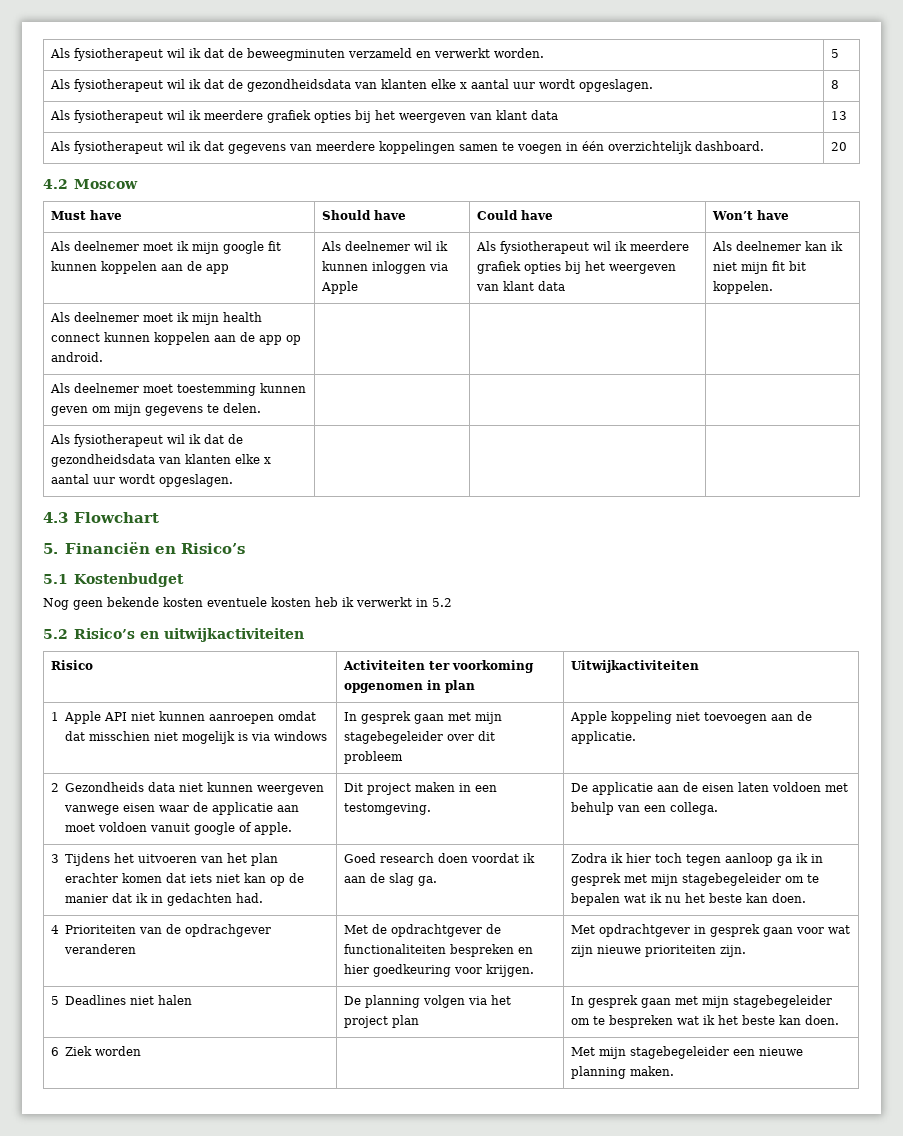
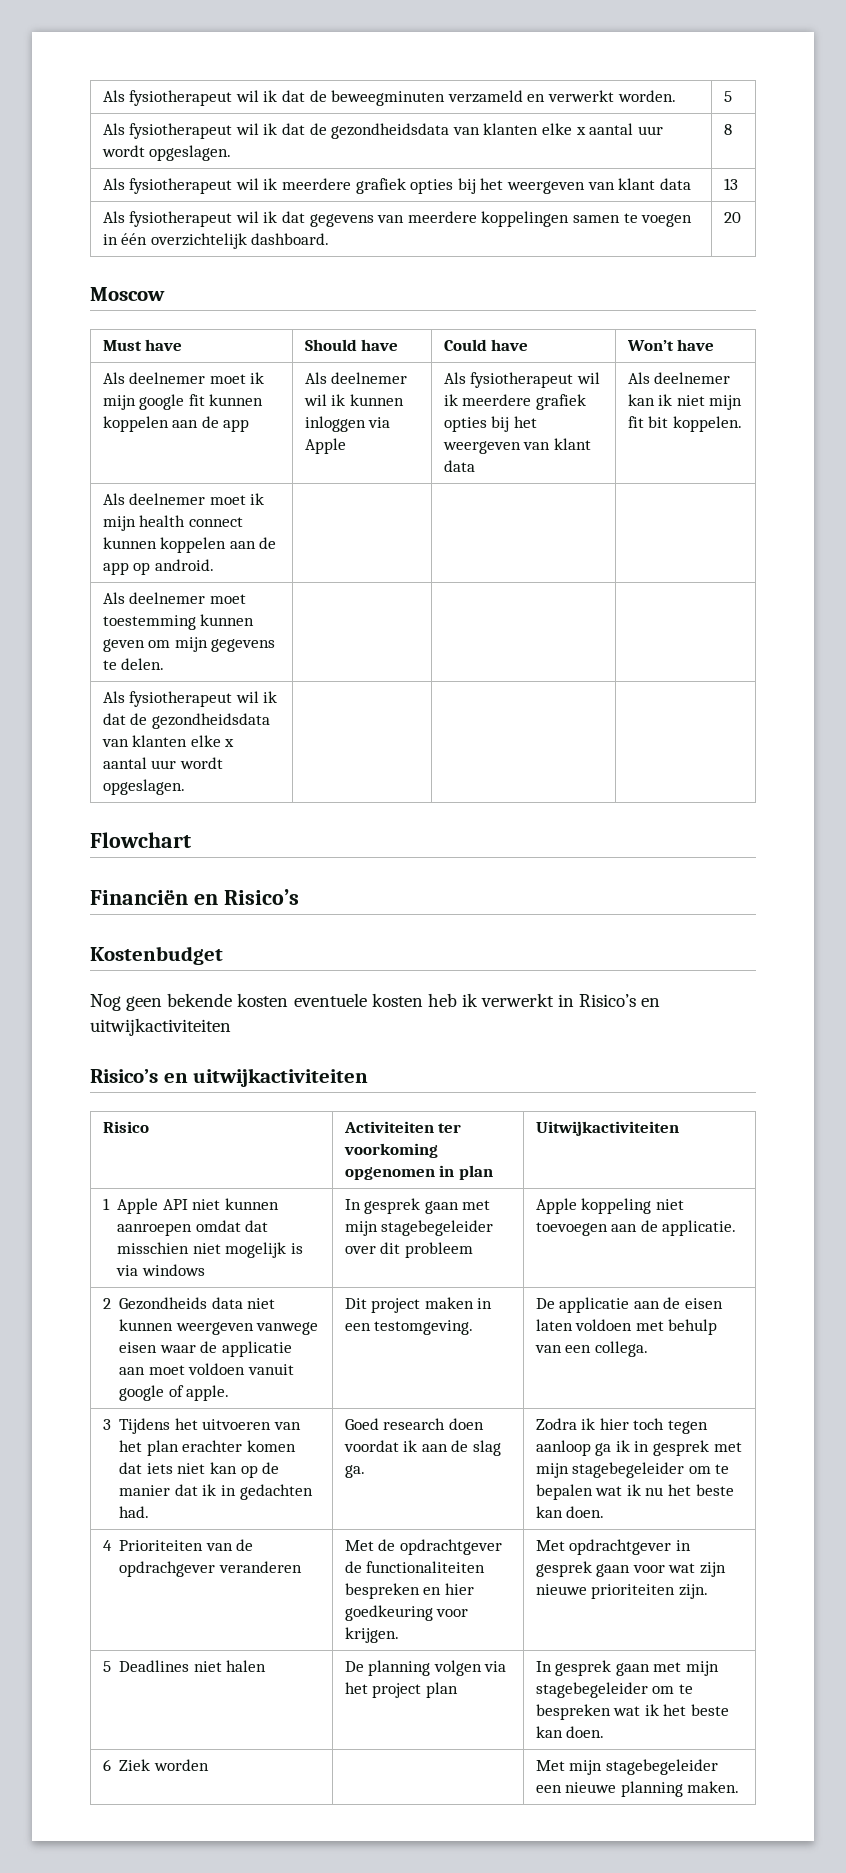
- 4.2 Moscow
+ Moscow
- 4.3 Flowchart
+ Flowchart
- 5. Financiën en Risico’s
+ Financiën en Risico’s
- 5.1 Kostenbudget
+ Kostenbudget
- Nog geen bekende kosten eventuele kosten heb ik verwerkt in 5.2
- 5.2 Risico’s en uitwijkactiviteiten
+ Nog geen bekende kosten eventuele kosten heb ik verwerkt in Risico’s en uitwijkactiviteiten
+ Risico’s en uitwijkactiviteiten

